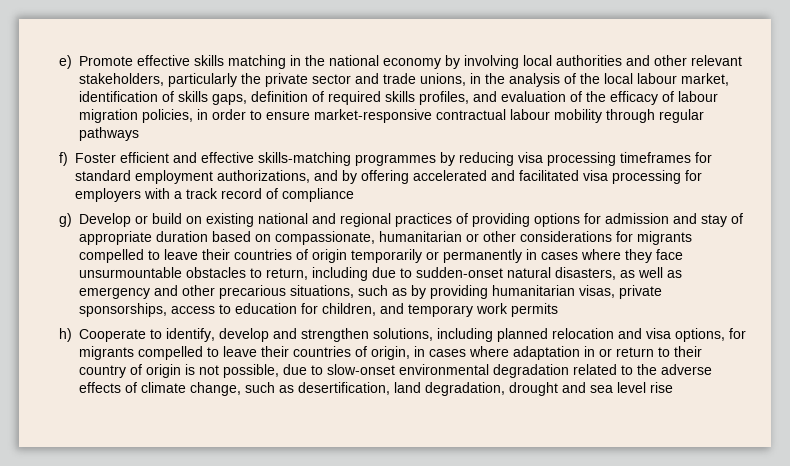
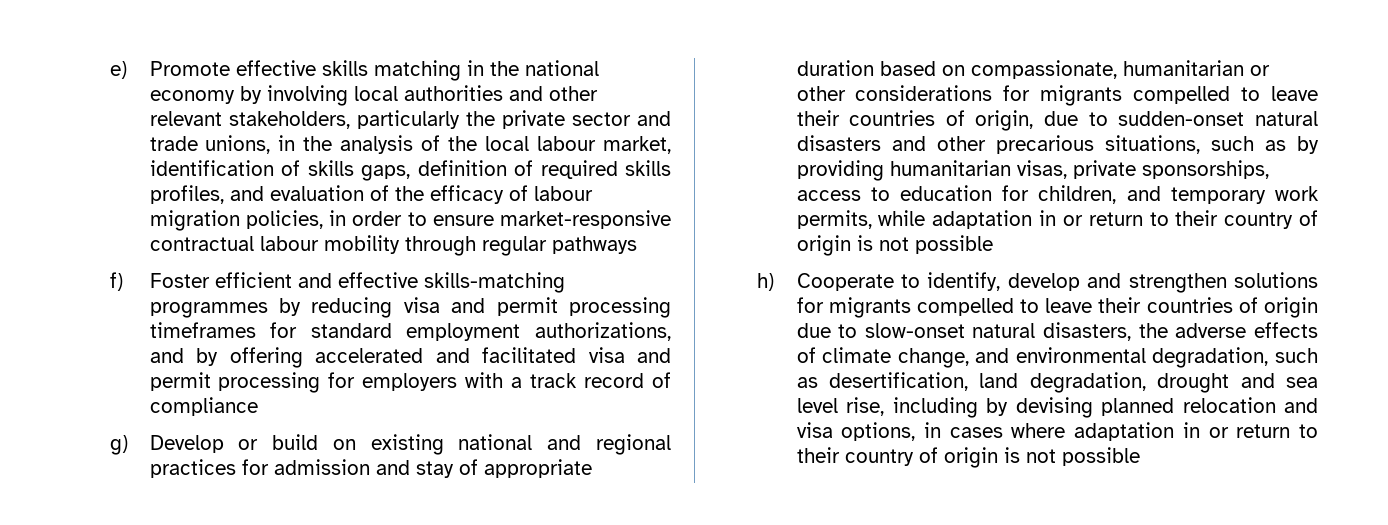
- f) Foster efficient and effective skills-matching programmes by reducing visa processing timeframes for standard employment authorizations, and by offering accelerated and facilitated visa processing for employers with a track record of compliance
+ f) Foster efficient and effective skills-matching programmes by reducing visa and permit processing timeframes for standard employment authorizations, and by offering accelerated and facilitated visa and permit processing for employers with a track record of compliance
- g) Develop or build on existing national and regional practices of providing options for admission and stay of appropriate duration based on compassionate, humanitarian or other considerations for migrants compelled to leave their countries of origin temporarily or permanently in cases where they face unsurmountable obstacles to return, including due to sudden-onset natural disasters, as well as emergency and other precarious situations, such as by providing humanitarian visas, private sponsorships, access to education for children, and temporary work permits
+ g) Develop or build on existing national and regional practices for admission and stay of appropriate duration based on compassionate, humanitarian or other considerations for migrants compelled to leave their countries of origin, due to sudden-onset natural disasters and other precarious situations, such as by providing humanitarian visas, private sponsorships, access to education for children, and temporary work permits, while adaptation in or return to their country of origin is not possible
- h) Cooperate to identify, develop and strengthen solutions, including planned relocation and visa options, for migrants compelled to leave their countries of origin, in cases where adaptation in or return to their country of origin is not possible, due to slow-onset environmental degradation related to the adverse effects of climate change, such as desertification, land degradation, drought and sea level rise
+ h) Cooperate to identify, develop and strengthen solutions for migrants compelled to leave their countries of origin due to slow-onset natural disasters, the adverse effects of climate change, and environmental degradation, such as desertification, land degradation, drought and sea level rise, including by devising planned relocation and visa options, in cases where adaptation in or return to their country of origin is not possible

